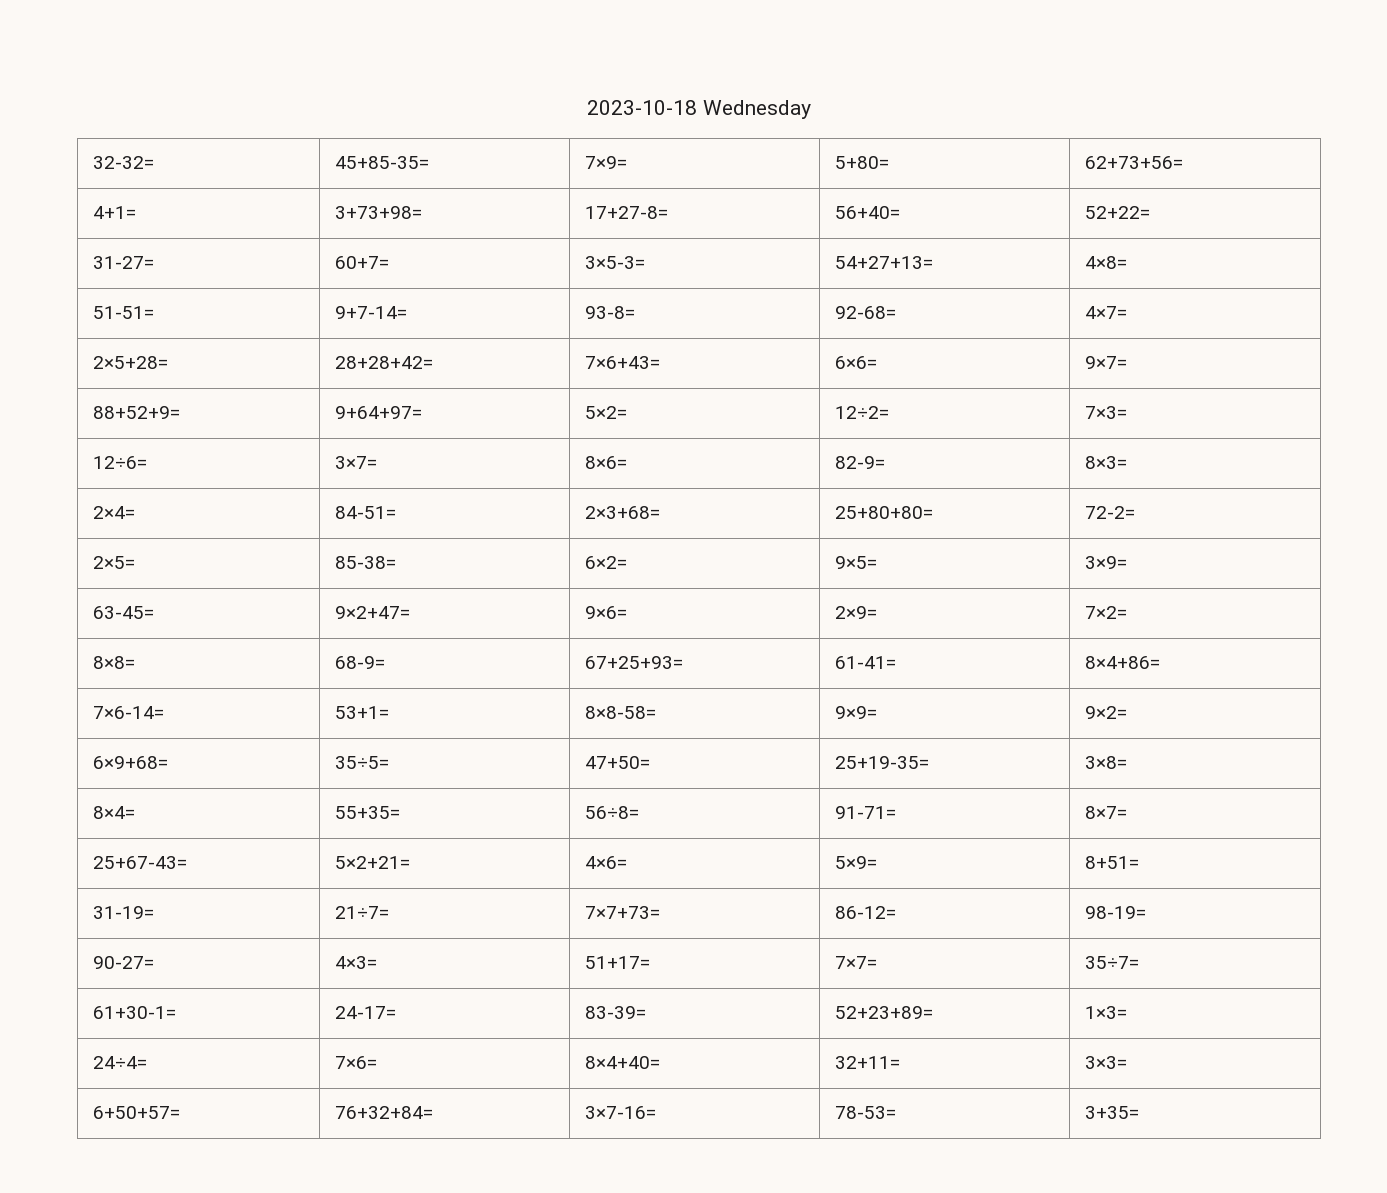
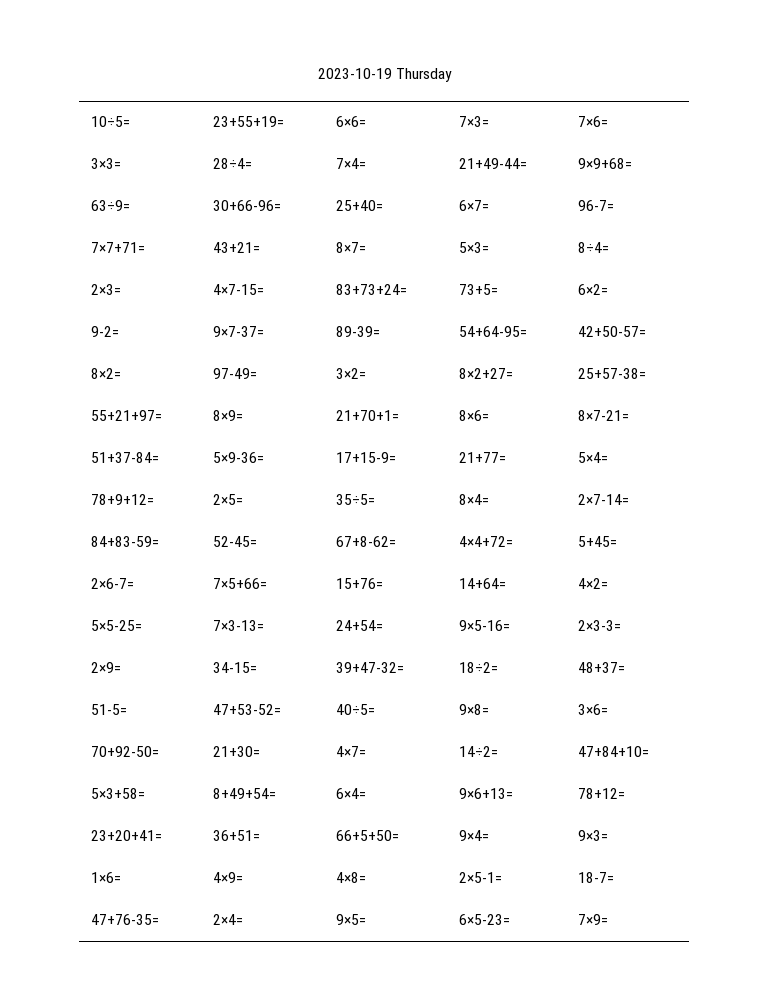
- 2023-10-18 Wednesday
- 32-32= | 45+85-35= | 7×9= | 5+80= | 62+73+56=
- 4+1= | 3+73+98= | 17+27-8= | 56+40= | 52+22=
- 31-27= | 60+7= | 3×5-3= | 54+27+13= | 4×8=
- 51-51= | 9+7-14= | 93-8= | 92-68= | 4×7=
- 2×5+28= | 28+28+42= | 7×6+43= | 6×6= | 9×7=
- 88+52+9= | 9+64+97= | 5×2= | 12÷2= | 7×3=
- 12÷6= | 3×7= | 8×6= | 82-9= | 8×3=
- 2×4= | 84-51= | 2×3+68= | 25+80+80= | 72-2=
- 2×5= | 85-38= | 6×2= | 9×5= | 3×9=
- 63-45= | 9×2+47= | 9×6= | 2×9= | 7×2=
- 8×8= | 68-9= | 67+25+93= | 61-41= | 8×4+86=
- 7×6-14= | 53+1= | 8×8-58= | 9×9= | 9×2=
- 6×9+68= | 35÷5= | 47+50= | 25+19-35= | 3×8=
- 8×4= | 55+35= | 56÷8= | 91-71= | 8×7=
- 25+67-43= | 5×2+21= | 4×6= | 5×9= | 8+51=
- 31-19= | 21÷7= | 7×7+73= | 86-12= | 98-19=
- 90-27= | 4×3= | 51+17= | 7×7= | 35÷7=
- 61+30-1= | 24-17= | 83-39= | 52+23+89= | 1×3=
- 24÷4= | 7×6= | 8×4+40= | 32+11= | 3×3=
- 6+50+57= | 76+32+84= | 3×7-16= | 78-53= | 3+35=
+ 2023-10-19 Thursday
+ 10÷5= | 23+55+19= | 6×6= | 7×3= | 7×6=
+ 3×3= | 28÷4= | 7×4= | 21+49-44= | 9×9+68=
+ 63÷9= | 30+66-96= | 25+40= | 6×7= | 96-7=
+ 7×7+71= | 43+21= | 8×7= | 5×3= | 8÷4=
+ 2×3= | 4×7-15= | 83+73+24= | 73+5= | 6×2=
+ 9-2= | 9×7-37= | 89-39= | 54+64-95= | 42+50-57=
+ 8×2= | 97-49= | 3×2= | 8×2+27= | 25+57-38=
+ 55+21+97= | 8×9= | 21+70+1= | 8×6= | 8×7-21=
+ 51+37-84= | 5×9-36= | 17+15-9= | 21+77= | 5×4=
+ 78+9+12= | 2×5= | 35÷5= | 8×4= | 2×7-14=
+ 84+83-59= | 52-45= | 67+8-62= | 4×4+72= | 5+45=
+ 2×6-7= | 7×5+66= | 15+76= | 14+64= | 4×2=
+ 5×5-25= | 7×3-13= | 24+54= | 9×5-16= | 2×3-3=
+ 2×9= | 34-15= | 39+47-32= | 18÷2= | 48+37=
+ 51-5= | 47+53-52= | 40÷5= | 9×8= | 3×6=
+ 70+92-50= | 21+30= | 4×7= | 14÷2= | 47+84+10=
+ 5×3+58= | 8+49+54= | 6×4= | 9×6+13= | 78+12=
+ 23+20+41= | 36+51= | 66+5+50= | 9×4= | 9×3=
+ 1×6= | 4×9= | 4×8= | 2×5-1= | 18-7=
+ 47+76-35= | 2×4= | 9×5= | 6×5-23= | 7×9=

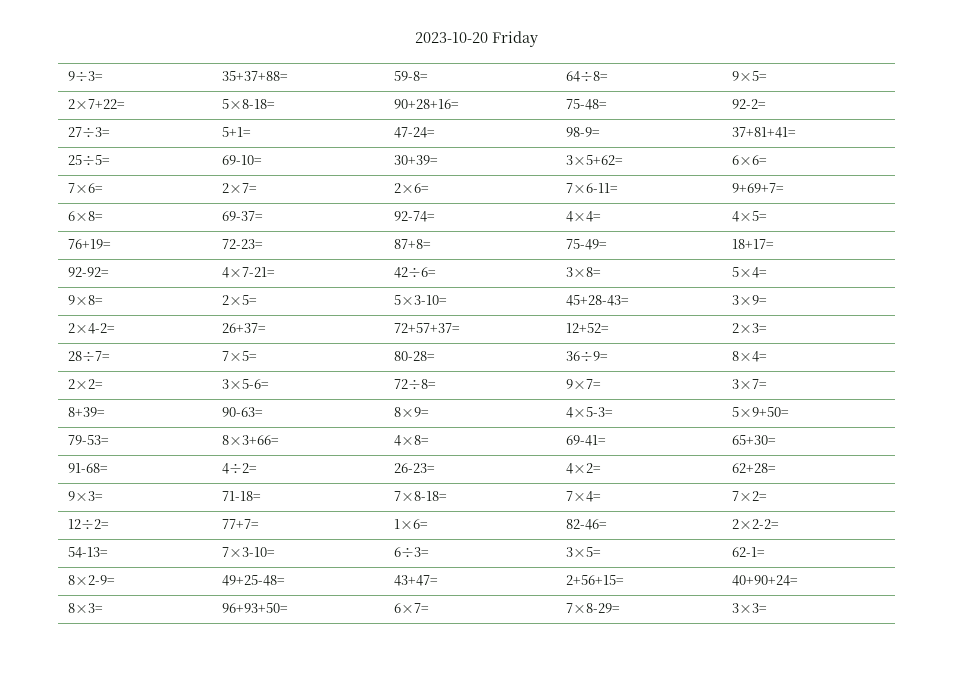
- 2023-10-19 Thursday
- 10÷5= | 23+55+19= | 6×6= | 7×3= | 7×6=
- 3×3= | 28÷4= | 7×4= | 21+49-44= | 9×9+68=
- 63÷9= | 30+66-96= | 25+40= | 6×7= | 96-7=
- 7×7+71= | 43+21= | 8×7= | 5×3= | 8÷4=
- 2×3= | 4×7-15= | 83+73+24= | 73+5= | 6×2=
- 9-2= | 9×7-37= | 89-39= | 54+64-95= | 42+50-57=
- 8×2= | 97-49= | 3×2= | 8×2+27= | 25+57-38=
- 55+21+97= | 8×9= | 21+70+1= | 8×6= | 8×7-21=
- 51+37-84= | 5×9-36= | 17+15-9= | 21+77= | 5×4=
- 78+9+12= | 2×5= | 35÷5= | 8×4= | 2×7-14=
- 84+83-59= | 52-45= | 67+8-62= | 4×4+72= | 5+45=
- 2×6-7= | 7×5+66= | 15+76= | 14+64= | 4×2=
- 5×5-25= | 7×3-13= | 24+54= | 9×5-16= | 2×3-3=
- 2×9= | 34-15= | 39+47-32= | 18÷2= | 48+37=
- 51-5= | 47+53-52= | 40÷5= | 9×8= | 3×6=
- 70+92-50= | 21+30= | 4×7= | 14÷2= | 47+84+10=
- 5×3+58= | 8+49+54= | 6×4= | 9×6+13= | 78+12=
- 23+20+41= | 36+51= | 66+5+50= | 9×4= | 9×3=
- 1×6= | 4×9= | 4×8= | 2×5-1= | 18-7=
- 47+76-35= | 2×4= | 9×5= | 6×5-23= | 7×9=
+ 2023-10-20 Friday
+ 9÷3= | 35+37+88= | 59-8= | 64÷8= | 9×5=
+ 2×7+22= | 5×8-18= | 90+28+16= | 75-48= | 92-2=
+ 27÷3= | 5+1= | 47-24= | 98-9= | 37+81+41=
+ 25÷5= | 69-10= | 30+39= | 3×5+62= | 6×6=
+ 7×6= | 2×7= | 2×6= | 7×6-11= | 9+69+7=
+ 6×8= | 69-37= | 92-74= | 4×4= | 4×5=
+ 76+19= | 72-23= | 87+8= | 75-49= | 18+17=
+ 92-92= | 4×7-21= | 42÷6= | 3×8= | 5×4=
+ 9×8= | 2×5= | 5×3-10= | 45+28-43= | 3×9=
+ 2×4-2= | 26+37= | 72+57+37= | 12+52= | 2×3=
+ 28÷7= | 7×5= | 80-28= | 36÷9= | 8×4=
+ 2×2= | 3×5-6= | 72÷8= | 9×7= | 3×7=
+ 8+39= | 90-63= | 8×9= | 4×5-3= | 5×9+50=
+ 79-53= | 8×3+66= | 4×8= | 69-41= | 65+30=
+ 91-68= | 4÷2= | 26-23= | 4×2= | 62+28=
+ 9×3= | 71-18= | 7×8-18= | 7×4= | 7×2=
+ 12÷2= | 77+7= | 1×6= | 82-46= | 2×2-2=
+ 54-13= | 7×3-10= | 6÷3= | 3×5= | 62-1=
+ 8×2-9= | 49+25-48= | 43+47= | 2+56+15= | 40+90+24=
+ 8×3= | 96+93+50= | 6×7= | 7×8-29= | 3×3=

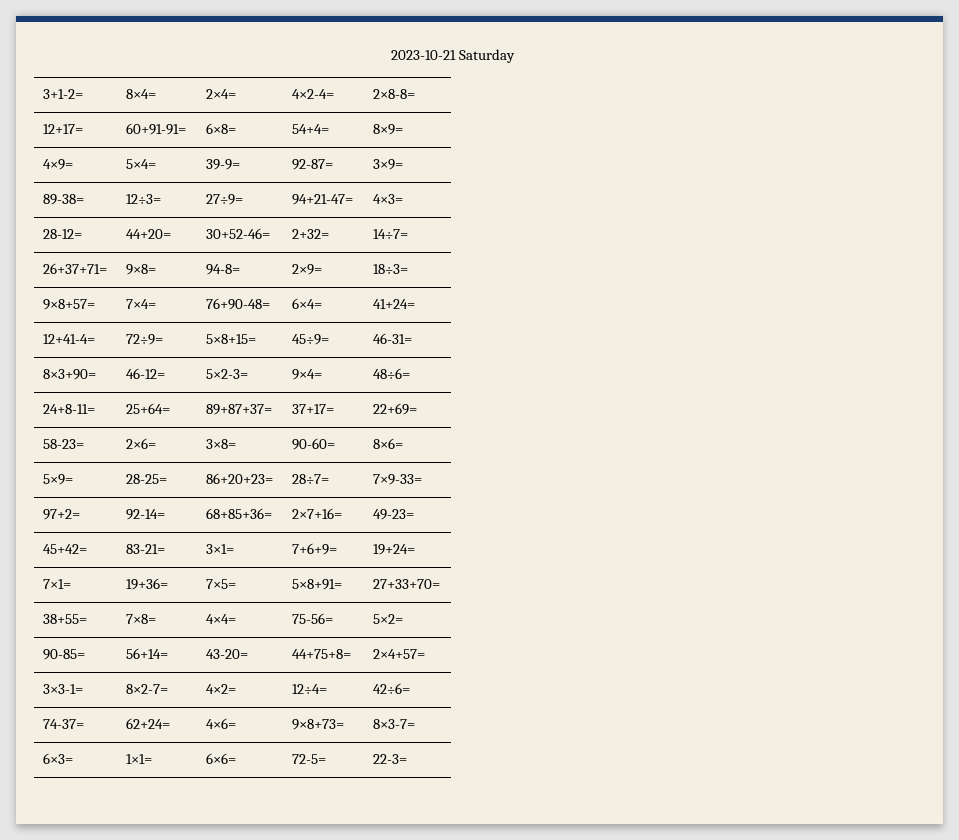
- 2023-10-20 Friday
- 9÷3= | 35+37+88= | 59-8= | 64÷8= | 9×5=
- 2×7+22= | 5×8-18= | 90+28+16= | 75-48= | 92-2=
- 27÷3= | 5+1= | 47-24= | 98-9= | 37+81+41=
- 25÷5= | 69-10= | 30+39= | 3×5+62= | 6×6=
- 7×6= | 2×7= | 2×6= | 7×6-11= | 9+69+7=
- 6×8= | 69-37= | 92-74= | 4×4= | 4×5=
- 76+19= | 72-23= | 87+8= | 75-49= | 18+17=
- 92-92= | 4×7-21= | 42÷6= | 3×8= | 5×4=
- 9×8= | 2×5= | 5×3-10= | 45+28-43= | 3×9=
- 2×4-2= | 26+37= | 72+57+37= | 12+52= | 2×3=
- 28÷7= | 7×5= | 80-28= | 36÷9= | 8×4=
- 2×2= | 3×5-6= | 72÷8= | 9×7= | 3×7=
- 8+39= | 90-63= | 8×9= | 4×5-3= | 5×9+50=
- 79-53= | 8×3+66= | 4×8= | 69-41= | 65+30=
- 91-68= | 4÷2= | 26-23= | 4×2= | 62+28=
- 9×3= | 71-18= | 7×8-18= | 7×4= | 7×2=
- 12÷2= | 77+7= | 1×6= | 82-46= | 2×2-2=
- 54-13= | 7×3-10= | 6÷3= | 3×5= | 62-1=
- 8×2-9= | 49+25-48= | 43+47= | 2+56+15= | 40+90+24=
- 8×3= | 96+93+50= | 6×7= | 7×8-29= | 3×3=
+ 2023-10-21 Saturday
+ 3+1-2= | 8×4= | 2×4= | 4×2-4= | 2×8-8=
+ 12+17= | 60+91-91= | 6×8= | 54+4= | 8×9=
+ 4×9= | 5×4= | 39-9= | 92-87= | 3×9=
+ 89-38= | 12÷3= | 27÷9= | 94+21-47= | 4×3=
+ 28-12= | 44+20= | 30+52-46= | 2+32= | 14÷7=
+ 26+37+71= | 9×8= | 94-8= | 2×9= | 18÷3=
+ 9×8+57= | 7×4= | 76+90-48= | 6×4= | 41+24=
+ 12+41-4= | 72÷9= | 5×8+15= | 45÷9= | 46-31=
+ 8×3+90= | 46-12= | 5×2-3= | 9×4= | 48÷6=
+ 24+8-11= | 25+64= | 89+87+37= | 37+17= | 22+69=
+ 58-23= | 2×6= | 3×8= | 90-60= | 8×6=
+ 5×9= | 28-25= | 86+20+23= | 28÷7= | 7×9-33=
+ 97+2= | 92-14= | 68+85+36= | 2×7+16= | 49-23=
+ 45+42= | 83-21= | 3×1= | 7+6+9= | 19+24=
+ 7×1= | 19+36= | 7×5= | 5×8+91= | 27+33+70=
+ 38+55= | 7×8= | 4×4= | 75-56= | 5×2=
+ 90-85= | 56+14= | 43-20= | 44+75+8= | 2×4+57=
+ 3×3-1= | 8×2-7= | 4×2= | 12÷4= | 42÷6=
+ 74-37= | 62+24= | 4×6= | 9×8+73= | 8×3-7=
+ 6×3= | 1×1= | 6×6= | 72-5= | 22-3=

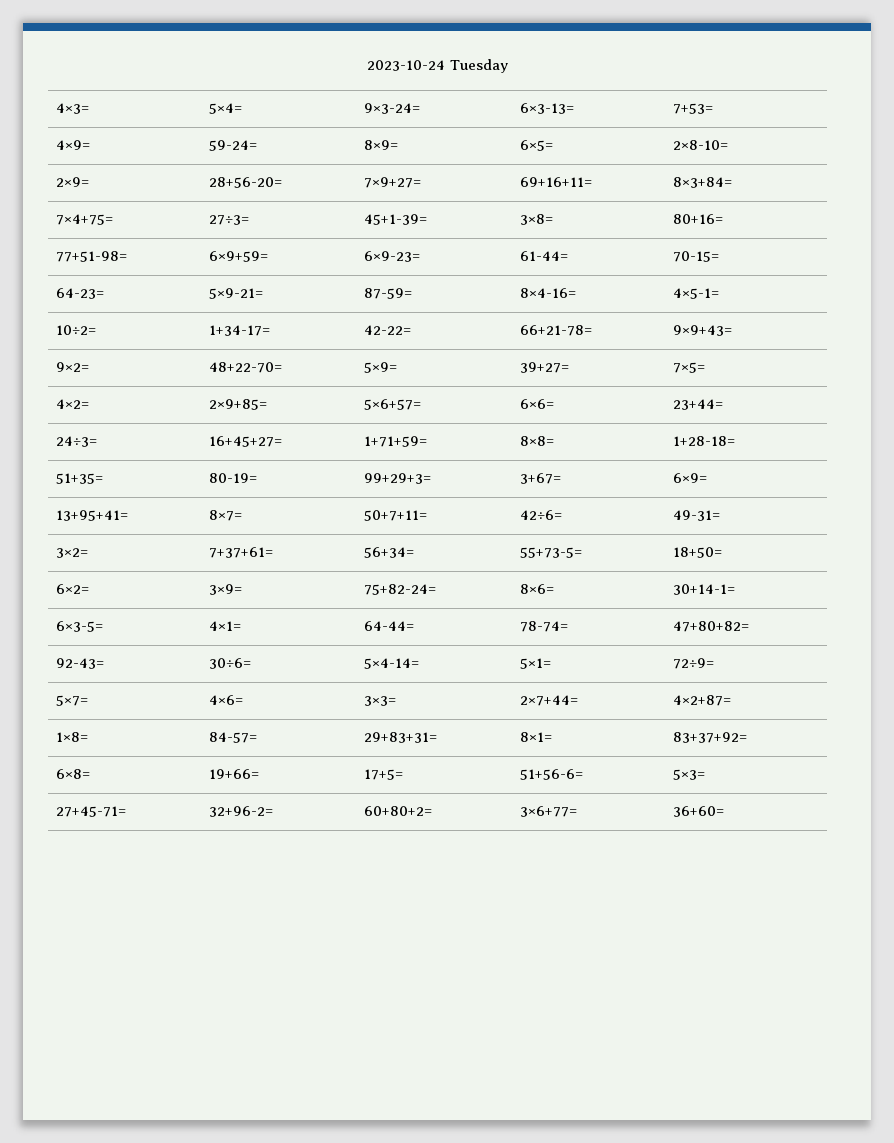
- 2023-10-21 Saturday
- 3+1-2= | 8×4= | 2×4= | 4×2-4= | 2×8-8=
- 12+17= | 60+91-91= | 6×8= | 54+4= | 8×9=
- 4×9= | 5×4= | 39-9= | 92-87= | 3×9=
- 89-38= | 12÷3= | 27÷9= | 94+21-47= | 4×3=
- 28-12= | 44+20= | 30+52-46= | 2+32= | 14÷7=
- 26+37+71= | 9×8= | 94-8= | 2×9= | 18÷3=
- 9×8+57= | 7×4= | 76+90-48= | 6×4= | 41+24=
- 12+41-4= | 72÷9= | 5×8+15= | 45÷9= | 46-31=
- 8×3+90= | 46-12= | 5×2-3= | 9×4= | 48÷6=
- 24+8-11= | 25+64= | 89+87+37= | 37+17= | 22+69=
- 58-23= | 2×6= | 3×8= | 90-60= | 8×6=
- 5×9= | 28-25= | 86+20+23= | 28÷7= | 7×9-33=
- 97+2= | 92-14= | 68+85+36= | 2×7+16= | 49-23=
- 45+42= | 83-21= | 3×1= | 7+6+9= | 19+24=
- 7×1= | 19+36= | 7×5= | 5×8+91= | 27+33+70=
- 38+55= | 7×8= | 4×4= | 75-56= | 5×2=
- 90-85= | 56+14= | 43-20= | 44+75+8= | 2×4+57=
- 3×3-1= | 8×2-7= | 4×2= | 12÷4= | 42÷6=
- 74-37= | 62+24= | 4×6= | 9×8+73= | 8×3-7=
- 6×3= | 1×1= | 6×6= | 72-5= | 22-3=
+ 2023-10-24 Tuesday
+ 4×3= | 5×4= | 9×3-24= | 6×3-13= | 7+53=
+ 4×9= | 59-24= | 8×9= | 6×5= | 2×8-10=
+ 2×9= | 28+56-20= | 7×9+27= | 69+16+11= | 8×3+84=
+ 7×4+75= | 27÷3= | 45+1-39= | 3×8= | 80+16=
+ 77+51-98= | 6×9+59= | 6×9-23= | 61-44= | 70-15=
+ 64-23= | 5×9-21= | 87-59= | 8×4-16= | 4×5-1=
+ 10÷2= | 1+34-17= | 42-22= | 66+21-78= | 9×9+43=
+ 9×2= | 48+22-70= | 5×9= | 39+27= | 7×5=
+ 4×2= | 2×9+85= | 5×6+57= | 6×6= | 23+44=
+ 24÷3= | 16+45+27= | 1+71+59= | 8×8= | 1+28-18=
+ 51+35= | 80-19= | 99+29+3= | 3+67= | 6×9=
+ 13+95+41= | 8×7= | 50+7+11= | 42÷6= | 49-31=
+ 3×2= | 7+37+61= | 56+34= | 55+73-5= | 18+50=
+ 6×2= | 3×9= | 75+82-24= | 8×6= | 30+14-1=
+ 6×3-5= | 4×1= | 64-44= | 78-74= | 47+80+82=
+ 92-43= | 30÷6= | 5×4-14= | 5×1= | 72÷9=
+ 5×7= | 4×6= | 3×3= | 2×7+44= | 4×2+87=
+ 1×8= | 84-57= | 29+83+31= | 8×1= | 83+37+92=
+ 6×8= | 19+66= | 17+5= | 51+56-6= | 5×3=
+ 27+45-71= | 32+96-2= | 60+80+2= | 3×6+77= | 36+60=

